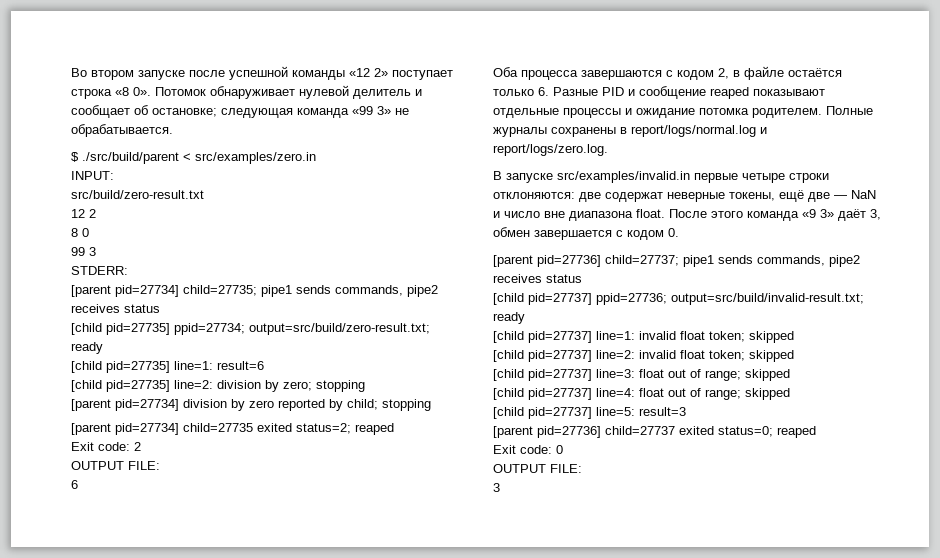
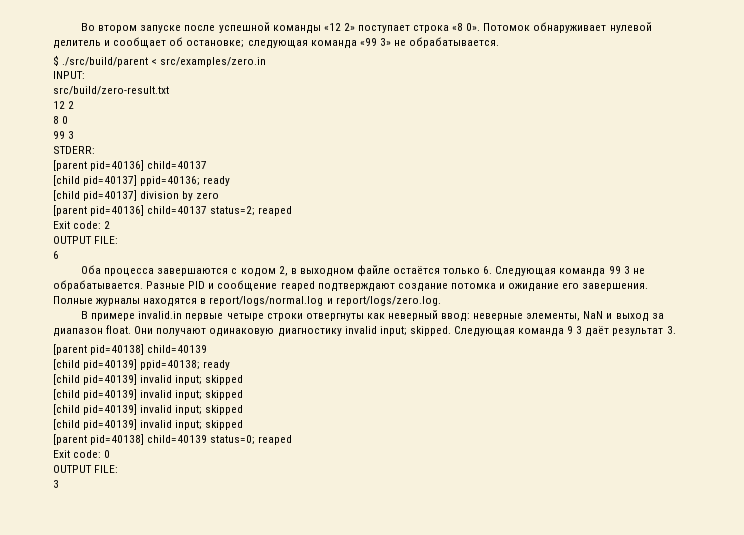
  STDERR:
- [parent pid=27734] child=27735; pipe1 sends commands, pipe2 receives status
- [child pid=27735] ppid=27734; output=src/build/zero-result.txt; ready
- [child pid=27735] line=1: result=6
- [child pid=27735] line=2: division by zero; stopping
- [parent pid=27734] division by zero reported by child; stopping
- [parent pid=27734] child=27735 exited status=2; reaped
+ [parent pid=40136] child=40137
+ [child pid=40137] ppid=40136; ready
+ [child pid=40137] division by zero
+ [parent pid=40136] child=40137 status=2; reaped
- Оба процесса завершаются с кодом 2, в файле остаётся только 6. Разные PID и сообщение reaped показывают отдельные процессы и ожидание потомка родителем.
+ Оба процесса завершаются с кодом 2, в выходном файле остаётся только 6. Следующая команда 99 3 не обрабатывается. Разные PID и сообщение reaped подтверждают создание потомка и ожидание его завершения.
- Полные журналы сохранены в report/logs/normal.log и report/logs/zero.log.
+ Полные журналы находятся в report/logs/normal.log и report/logs/zero.log.
- В запуске src/examples/invalid.in первые четыре строки отклоняются: две содержат неверные токены, ещё две — NaN и число вне диапазона float. После этого команда «9 3» даёт 3, обмен завершается с кодом 0.
- [parent pid=27736] child=27737; pipe1 sends commands, pipe2 receives status
- [child pid=27737] ppid=27736; output=src/build/invalid-result.txt; ready
- [child pid=27737] line=1: invalid float token; skipped
- [child pid=27737] line=2: invalid float token; skipped
- [child pid=27737] line=3: float out of range; skipped
- [child pid=27737] line=4: float out of range; skipped
- [child pid=27737] line=5: result=3
- [parent pid=27736] child=27737 exited status=0; reaped
+ В примере invalid.in первые четыре строки отвергнуты как неверный ввод: неверные элементы, NaN и выход за диапазон float. Они получают одинаковую диагностику invalid input; skipped. Следующая команда 9 3 даёт результат 3.
+ [parent pid=40138] child=40139
+ [child pid=40139] ppid=40138; ready
+ [child pid=40139] invalid input; skipped
+ [child pid=40139] invalid input; skipped
+ [child pid=40139] invalid input; skipped
+ [child pid=40139] invalid input; skipped
+ [parent pid=40138] child=40139 status=0; reaped

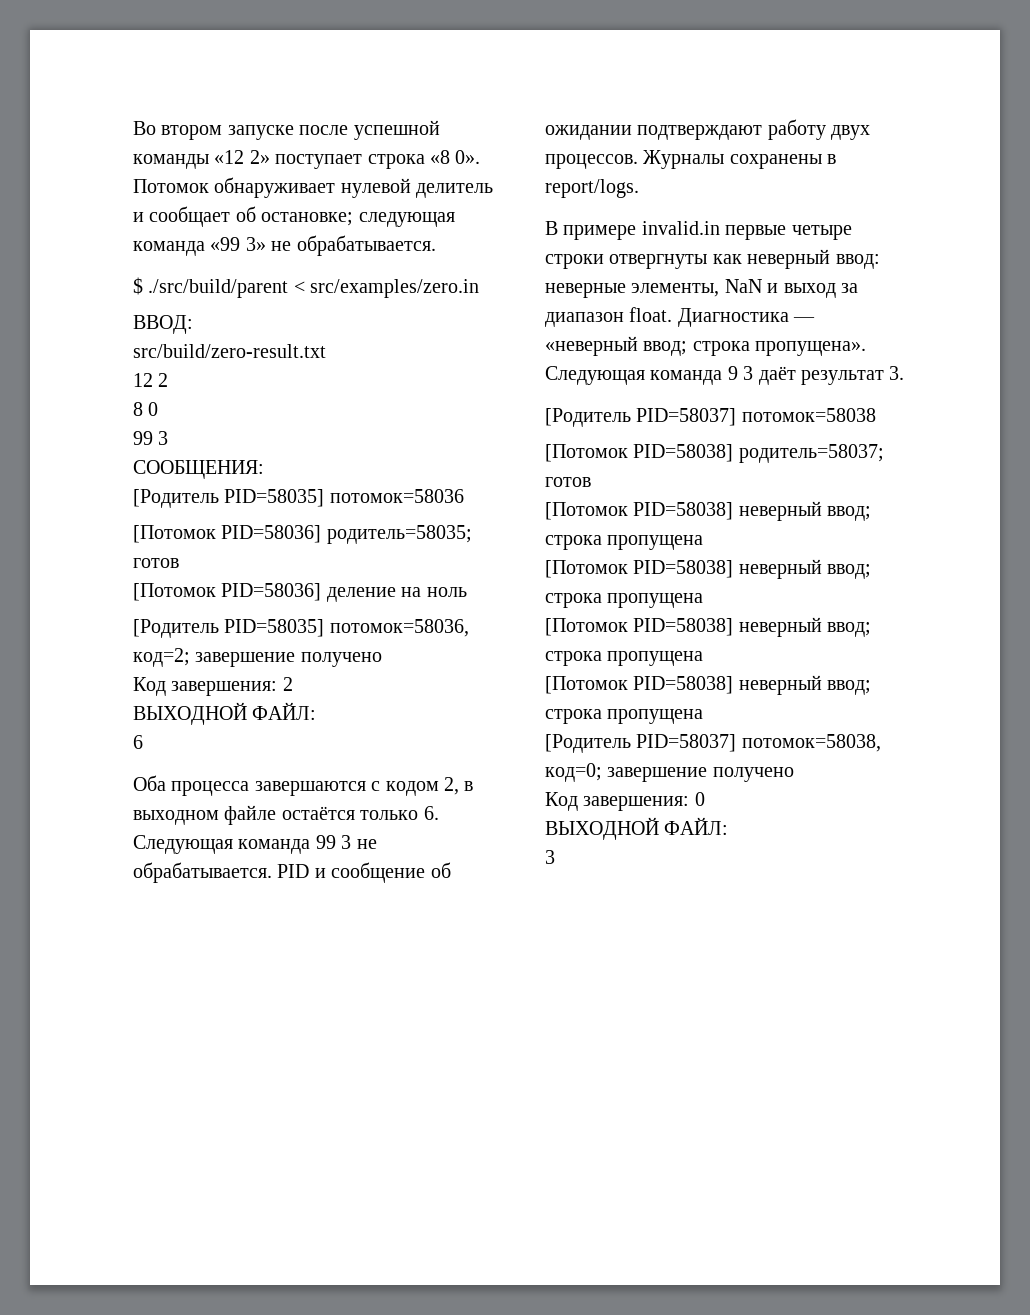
- INPUT:
+ ВВОД:
- STDERR:
- [parent pid=40136] child=40137
- [child pid=40137] ppid=40136; ready
- [child pid=40137] division by zero
- [parent pid=40136] child=40137 status=2; reaped
- Exit code: 2
- OUTPUT FILE:
+ СООБЩЕНИЯ:
+ [Родитель PID=58035] потомок=58036
+ [Потомок PID=58036] родитель=58035; готов
+ [Потомок PID=58036] деление на ноль
+ [Родитель PID=58035] потомок=58036, код=2; завершение получено
+ Код завершения: 2
+ ВЫХОДНОЙ ФАЙЛ:
- Разные PID и сообщение reaped подтверждают создание потомка и ожидание его завершения. Полные журналы находятся в report/logs/normal.log и report/logs/zero.log.
+ PID и сообщение об ожидании подтверждают работу двух процессов. Журналы сохранены в report/logs.
- Они получают одинаковую диагностику invalid input; skipped.
+ Диагностика — «неверный ввод; строка пропущена».
  Следующая команда 9 3 даёт результат 3.
- [parent pid=40138] child=40139
- [child pid=40139] ppid=40138; ready
- [child pid=40139] invalid input; skipped
- [child pid=40139] invalid input; skipped
- [child pid=40139] invalid input; skipped
- [child pid=40139] invalid input; skipped
- [parent pid=40138] child=40139 status=0; reaped
- Exit code: 0
- OUTPUT FILE:
+ [Родитель PID=58037] потомок=58038
+ [Потомок PID=58038] родитель=58037; готов
+ [Потомок PID=58038] неверный ввод; строка пропущена
+ [Потомок PID=58038] неверный ввод; строка пропущена
+ [Потомок PID=58038] неверный ввод; строка пропущена
+ [Потомок PID=58038] неверный ввод; строка пропущена
+ [Родитель PID=58037] потомок=58038, код=0; завершение получено
+ Код завершения: 0
+ ВЫХОДНОЙ ФАЙЛ:

